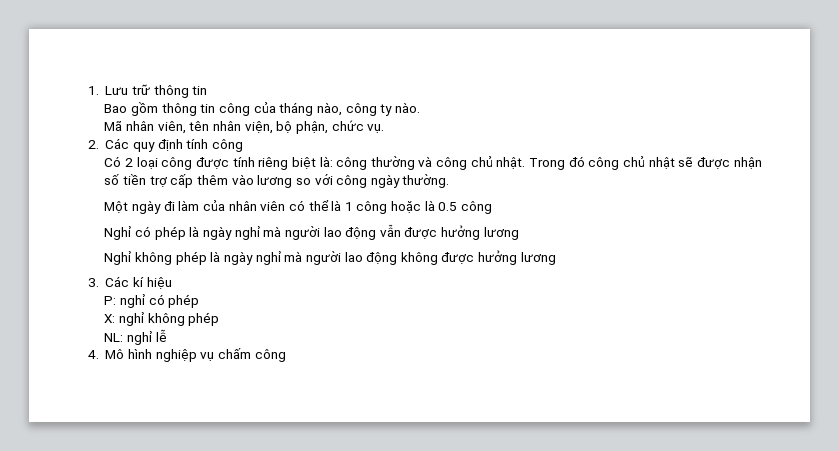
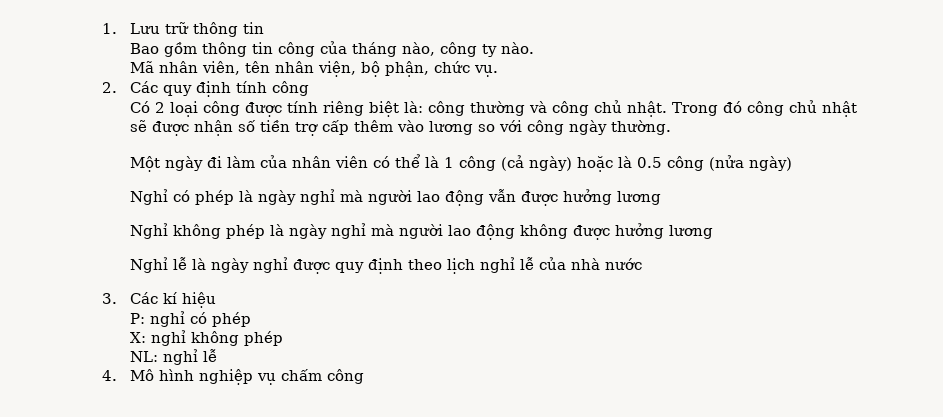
- Một ngày đi làm của nhân viên có thể là 1 công hoặc là 0.5 công
+ Một ngày đi làm của nhân viên có thể là 1 công (cả ngày) hoặc là 0.5 công (nửa ngày)
+ Nghỉ lễ là ngày nghỉ được quy định theo lịch nghỉ lễ của nhà nước

